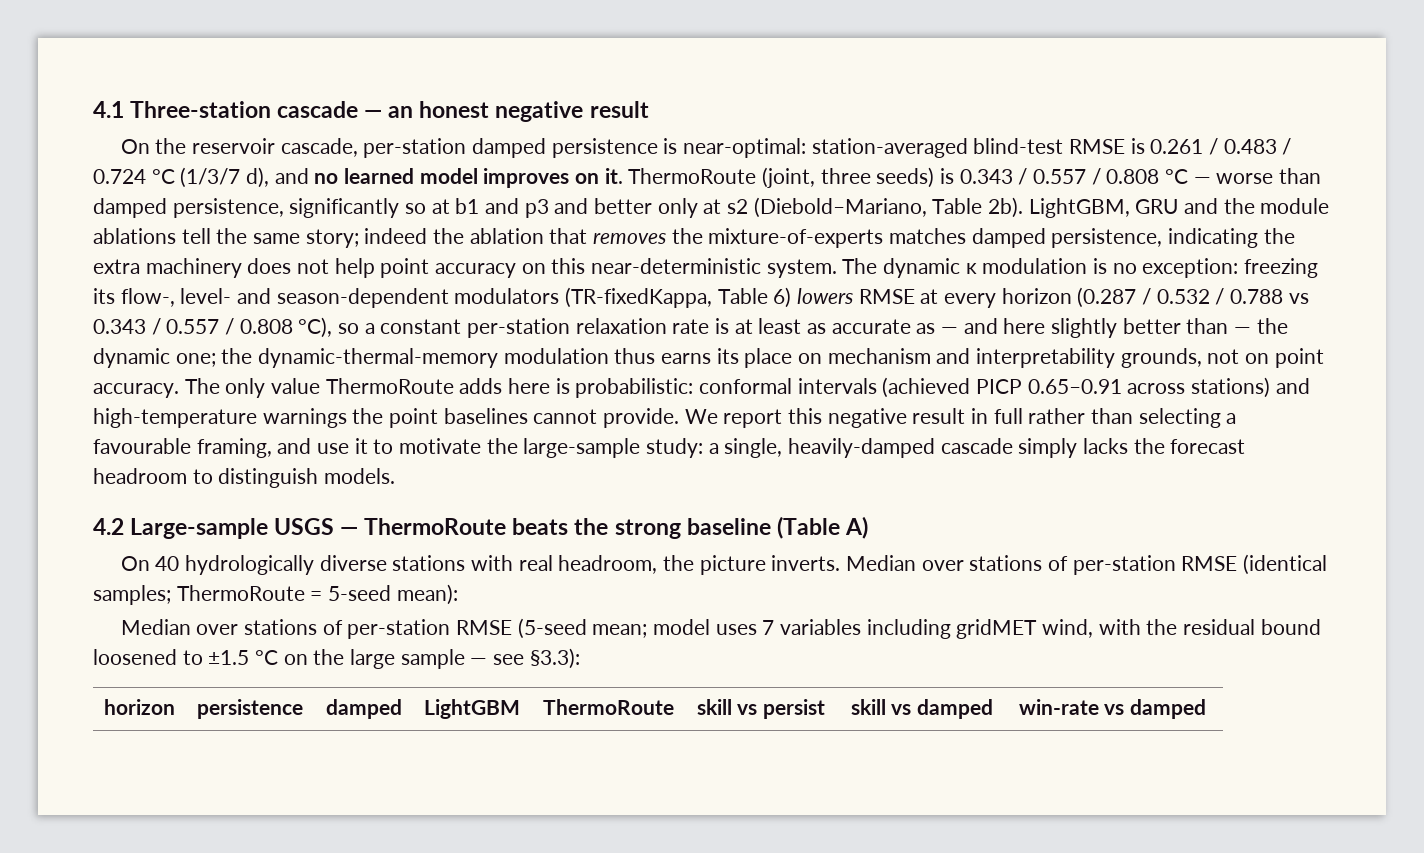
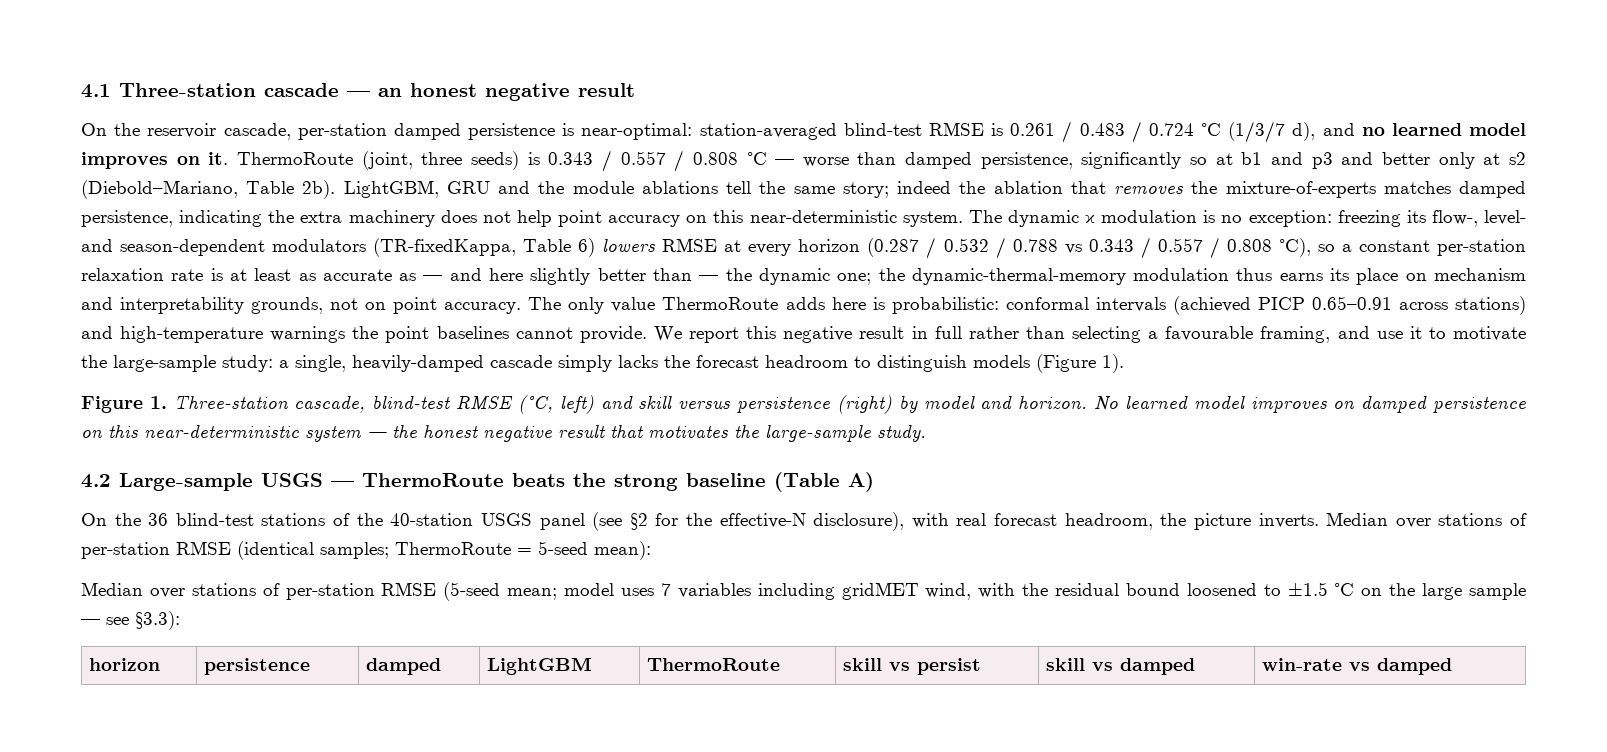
- We report this negative result in full rather than selecting a favourable framing, and use it to motivate the large-sample study: a single, heavily-damped cascade simply lacks the forecast headroom to distinguish models.
+ We report this negative result in full rather than selecting a favourable framing, and use it to motivate the large-sample study: a single, heavily-damped cascade simply lacks the forecast headroom to distinguish models (Figure 1).
+ Figure 1. Three-station cascade, blind-test RMSE (°C, left) and skill versus persistence (right) by model and horizon. No learned model improves on damped persistence on this near-deterministic system — the honest negative result that motivates the large-sample study.
- On 40 hydrologically diverse stations with real headroom, the picture inverts.
+ On the 36 blind-test stations of the 40-station USGS panel (see §2 for the effective-N disclosure), with real forecast headroom, the picture inverts.

